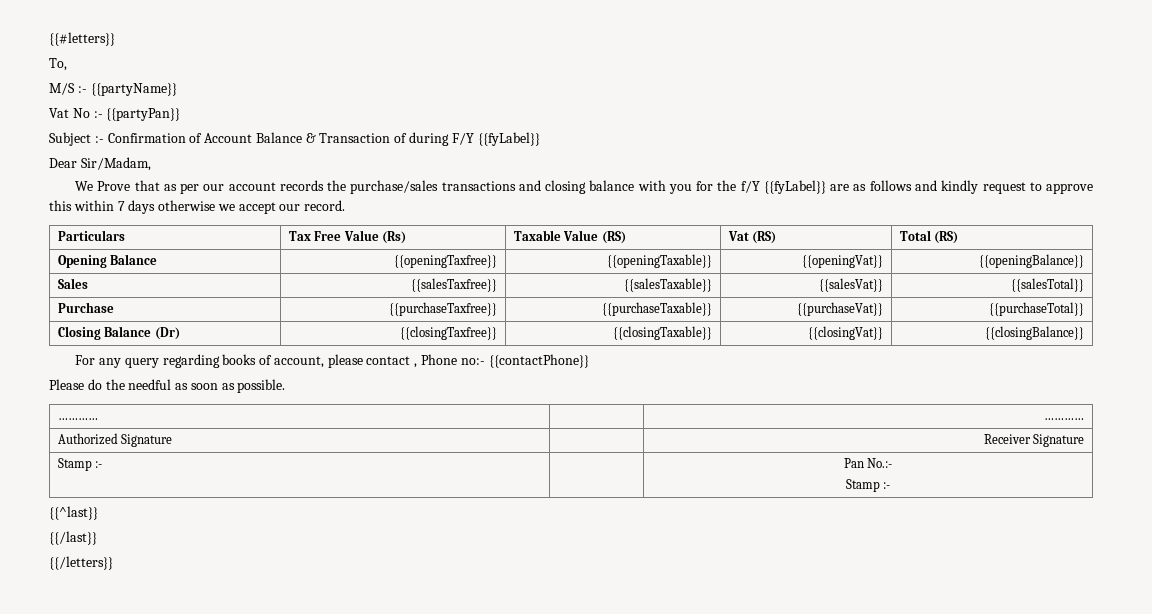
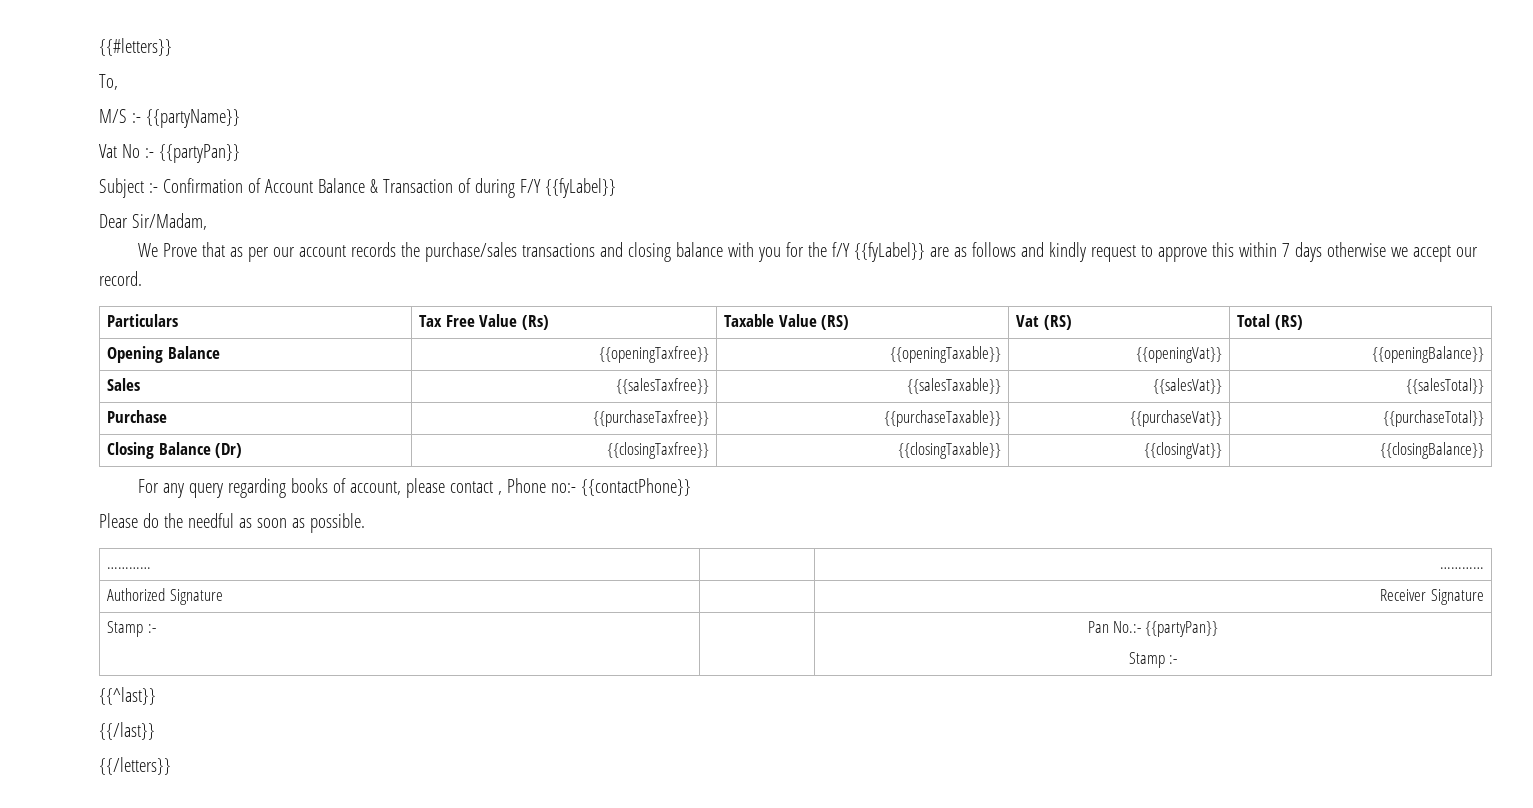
- Stamp :- | | Pan No.:-
+ Stamp :- | | Pan No.:- {{partyPan}}

